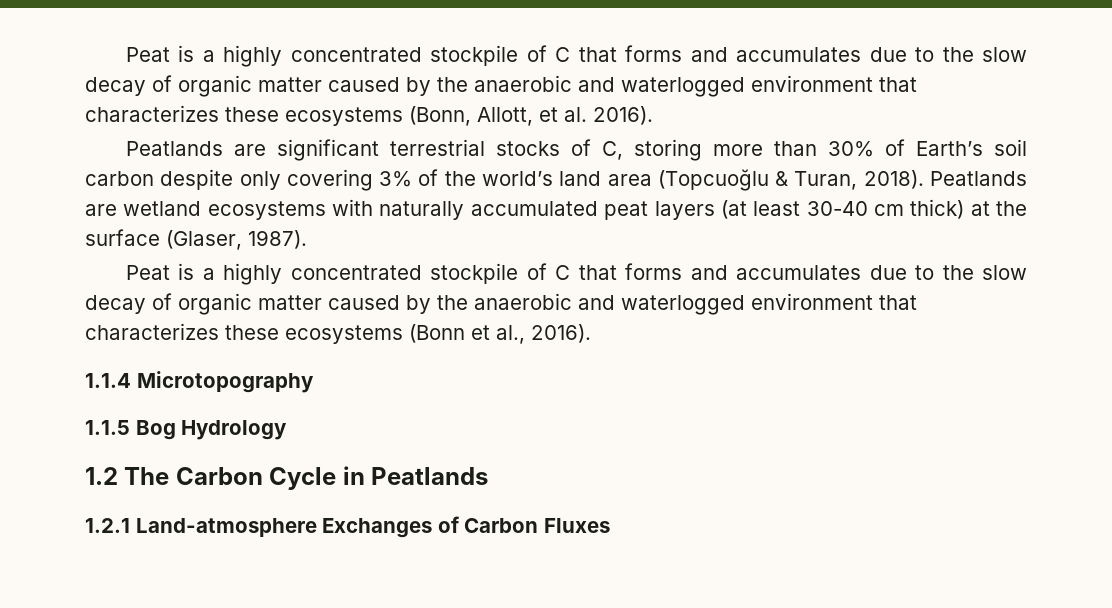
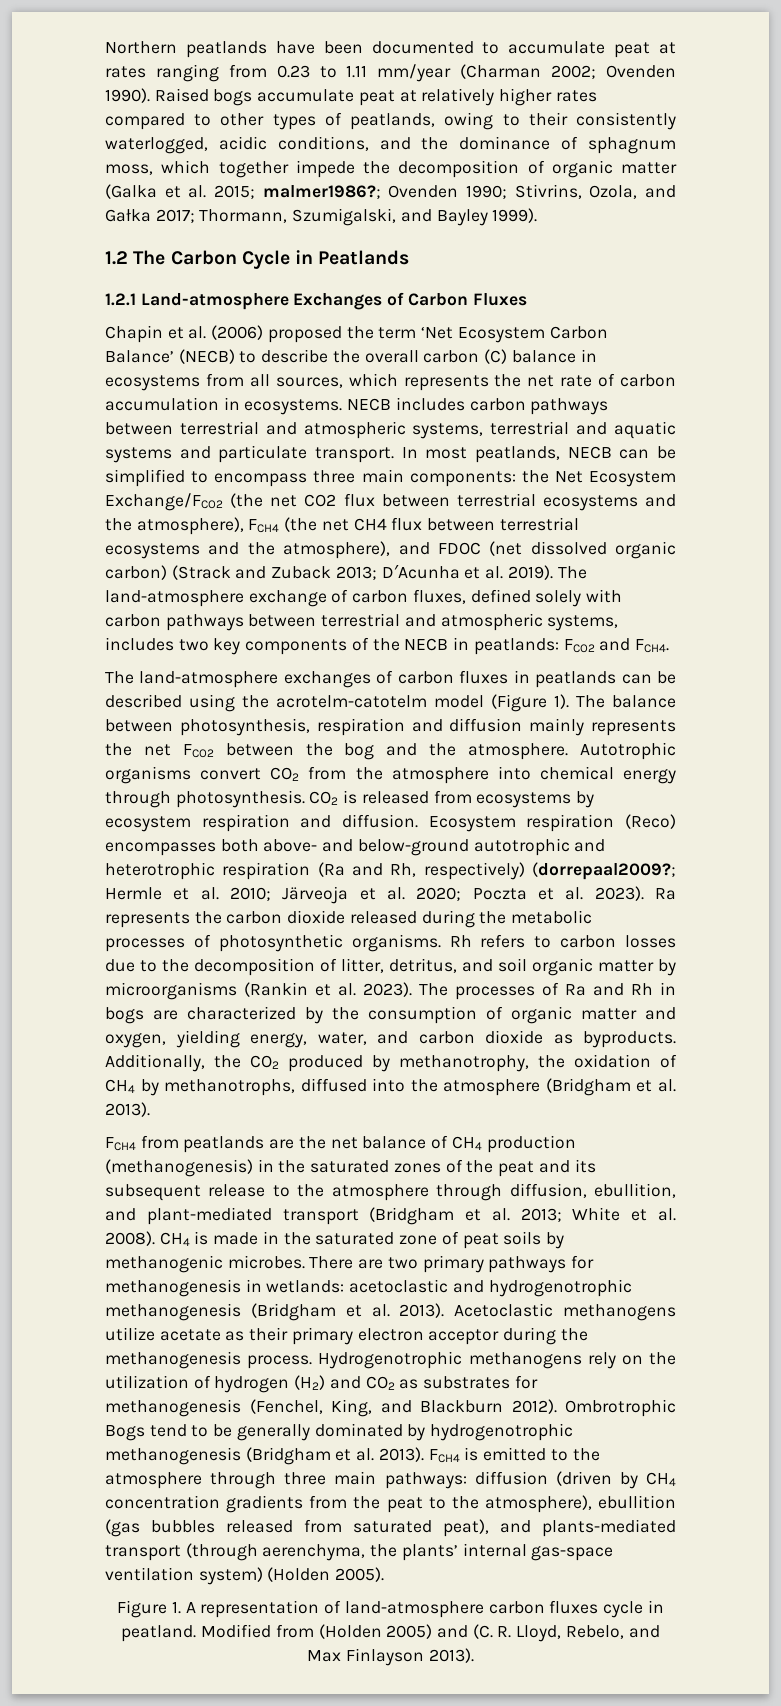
- Peat is a highly concentrated stockpile of C that forms and accumulates due to the slow decay of organic matter caused by the anaerobic and waterlogged environment that characterizes these ecosystems (Bonn, Allott, et al. 2016).
- Peatlands are significant terrestrial stocks of C, storing more than 30% of Earth’s soil carbon despite only covering 3% of the world’s land area (Topcuoğlu & Turan, 2018). Peatlands are wetland ecosystems with naturally accumulated peat layers (at least 30-40 cm thick) at the surface (Glaser, 1987).
- Peat is a highly concentrated stockpile of C that forms and accumulates due to the slow decay of organic matter caused by the anaerobic and waterlogged environment that characterizes these ecosystems (Bonn et al., 2016).
- 1.1.4 Microtopography
- 1.1.5 Bog Hydrology
+ Northern peatlands have been documented to accumulate peat at rates ranging from 0.23 to 1.11 mm/year (Charman 2002; Ovenden 1990). Raised bogs accumulate peat at relatively higher rates compared to other types of peatlands, owing to their consistently waterlogged, acidic conditions, and the dominance of sphagnum moss, which together impede the decomposition of organic matter (Galka et al. 2015; malmer1986?; Ovenden 1990; Stivrins, Ozola, and Gałka 2017; Thormann, Szumigalski, and Bayley 1999).
+ Chapin et al. (2006) proposed the term ‘Net Ecosystem Carbon Balance’ (NECB) to describe the overall carbon (C) balance in ecosystems from all sources, which represents the net rate of carbon accumulation in ecosystems. NECB includes carbon pathways between terrestrial and atmospheric systems, terrestrial and aquatic systems and particulate transport. In most peatlands, NECB can be simplified to encompass three main components: the Net Ecosystem Exchange/FCO2 (the net CO2 flux between terrestrial ecosystems and the atmosphere), FCH4 (the net CH4 flux between terrestrial ecosystems and the atmosphere), and FDOC (net dissolved organic carbon) (Strack and Zuback 2013; D′Acunha et al. 2019). The land-atmosphere exchange of carbon fluxes, defined solely with carbon pathways between terrestrial and atmospheric systems, includes two key components of the NECB in peatlands: FCO2 and FCH4.
+ The land-atmosphere exchanges of carbon fluxes in peatlands can be described using the acrotelm-catotelm model (Figure 1). The balance between photosynthesis, respiration and diffusion mainly represents the net FCO2 between the bog and the atmosphere. Autotrophic organisms convert CO2 from the atmosphere into chemical energy through photosynthesis. CO2 is released from ecosystems by ecosystem respiration and diffusion. Ecosystem respiration (Reco) encompasses both above- and below-ground autotrophic and heterotrophic respiration (Ra and Rh, respectively) (dorrepaal2009?; Hermle et al. 2010; Järveoja et al. 2020; Poczta et al. 2023). Ra represents the carbon dioxide released during the metabolic processes of photosynthetic organisms. Rh refers to carbon losses due to the decomposition of litter, detritus, and soil organic matter by microorganisms (Rankin et al. 2023). The processes of Ra and Rh in bogs are characterized by the consumption of organic matter and oxygen, yielding energy, water, and carbon dioxide as byproducts. Additionally, the CO2 produced by methanotrophy, the oxidation of CH4 by methanotrophs, diffused into the atmosphere (Bridgham et al. 2013).
+ FCH4 from peatlands are the net balance of CH4 production (methanogenesis) in the saturated zones of the peat and its subsequent release to the atmosphere through diffusion, ebullition, and plant-mediated transport (Bridgham et al. 2013; White et al. 2008). CH4 is made in the saturated zone of peat soils by methanogenic microbes. There are two primary pathways for methanogenesis in wetlands: acetoclastic and hydrogenotrophic methanogenesis (Bridgham et al. 2013). Acetoclastic methanogens utilize acetate as their primary electron acceptor during the methanogenesis process. Hydrogenotrophic methanogens rely on the utilization of hydrogen (H2) and CO2 as substrates for methanogenesis (Fenchel, King, and Blackburn 2012). Ombrotrophic Bogs tend to be generally dominated by hydrogenotrophic methanogenesis (Bridgham et al. 2013). FCH4 is emitted to the atmosphere through three main pathways: diffusion (driven by CH4 concentration gradients from the peat to the atmosphere), ebullition (gas bubbles released from saturated peat), and plants-mediated transport (through aerenchyma, the plants’ internal gas-space ventilation system) (Holden 2005).
+ Figure 1. A representation of land-atmosphere carbon fluxes cycle in peatland. Modified from (Holden 2005) and (C. R. Lloyd, Rebelo, and Max Finlayson 2013).

